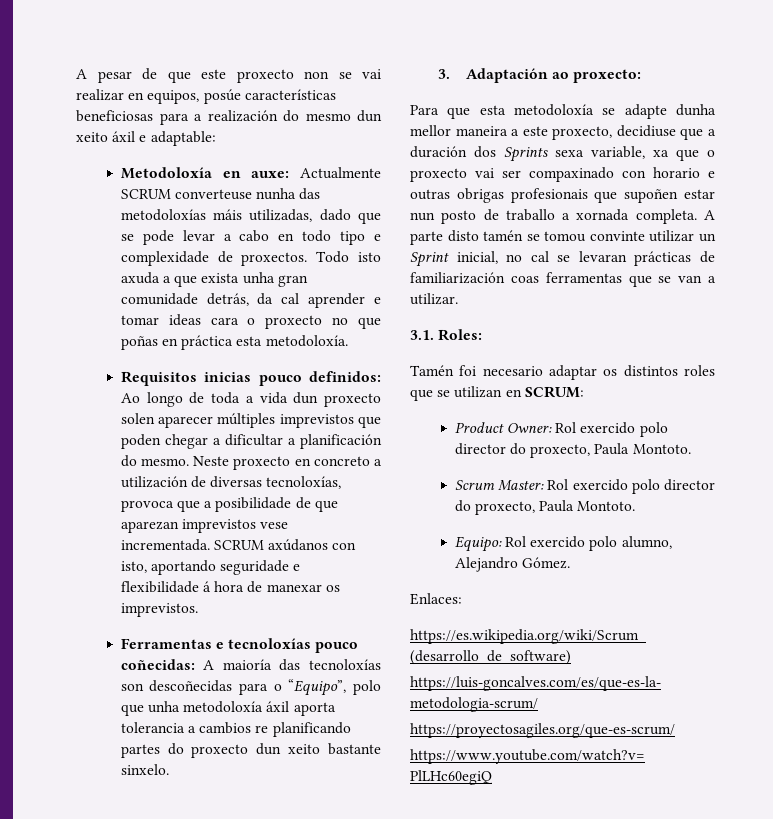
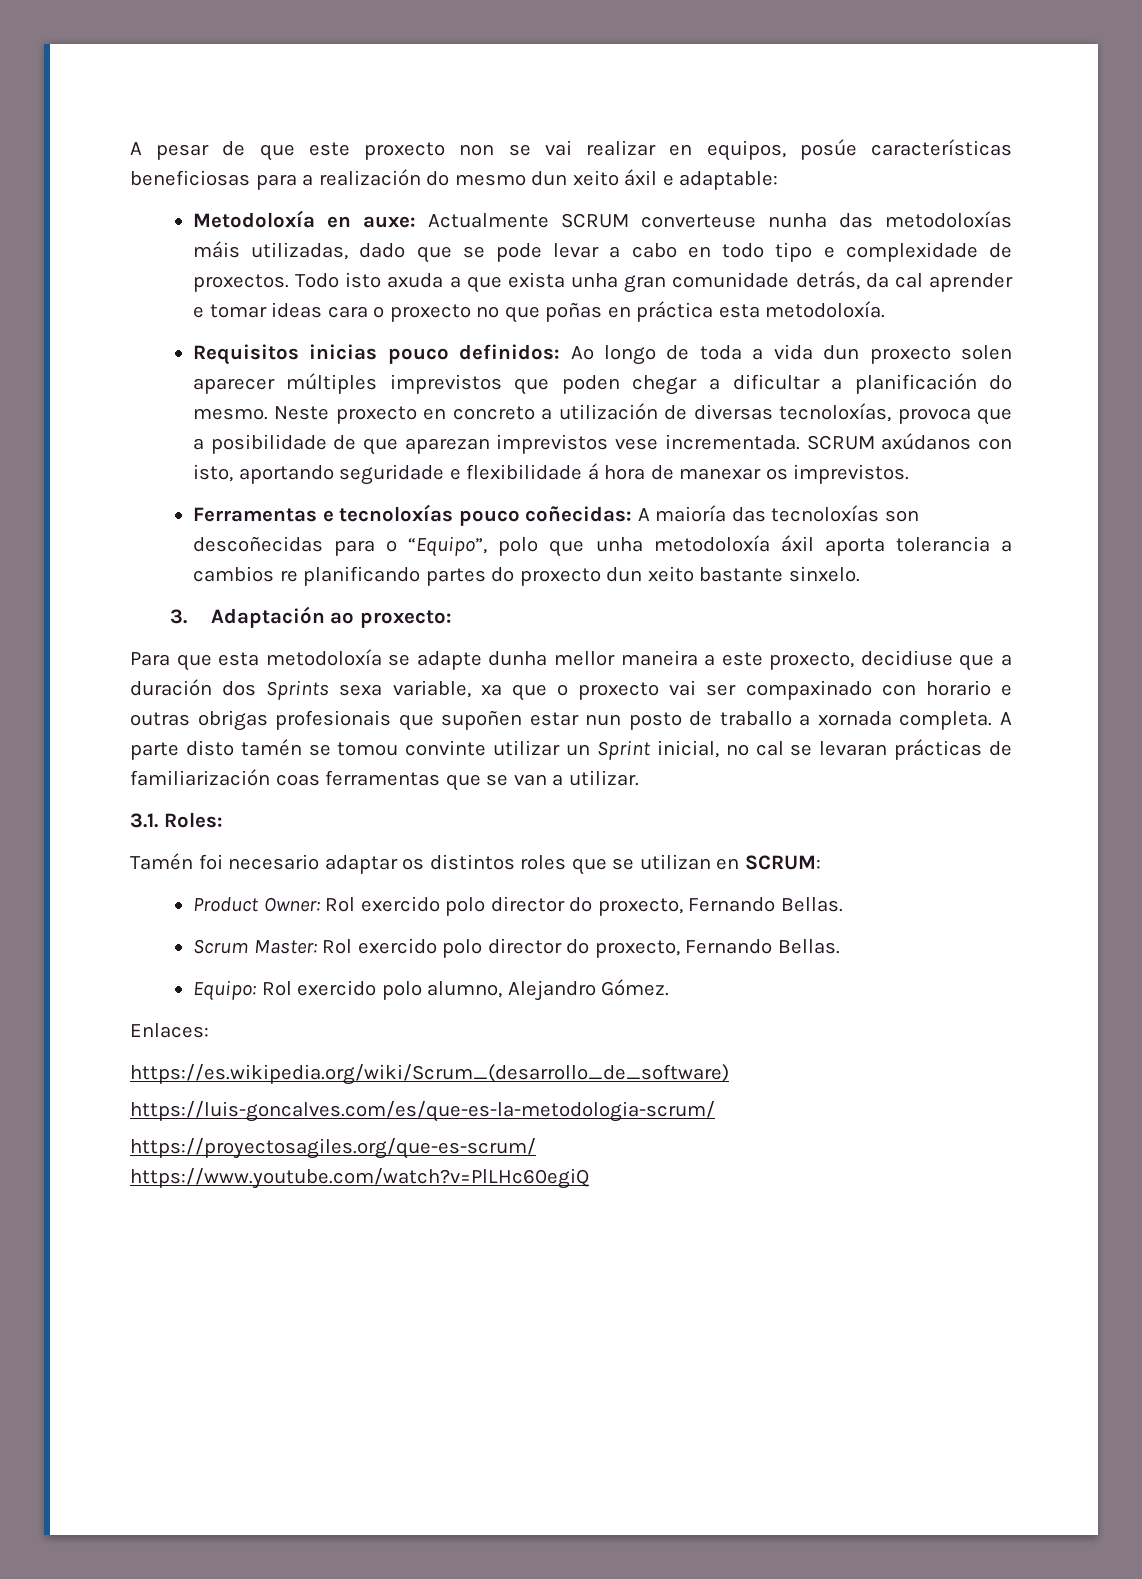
- Product Owner: Rol exercido polo director do proxecto, Paula Montoto.
+ Product Owner: Rol exercido polo director do proxecto, Fernando Bellas.
- Scrum Master: Rol exercido polo director do proxecto, Paula Montoto.
+ Scrum Master: Rol exercido polo director do proxecto, Fernando Bellas.

